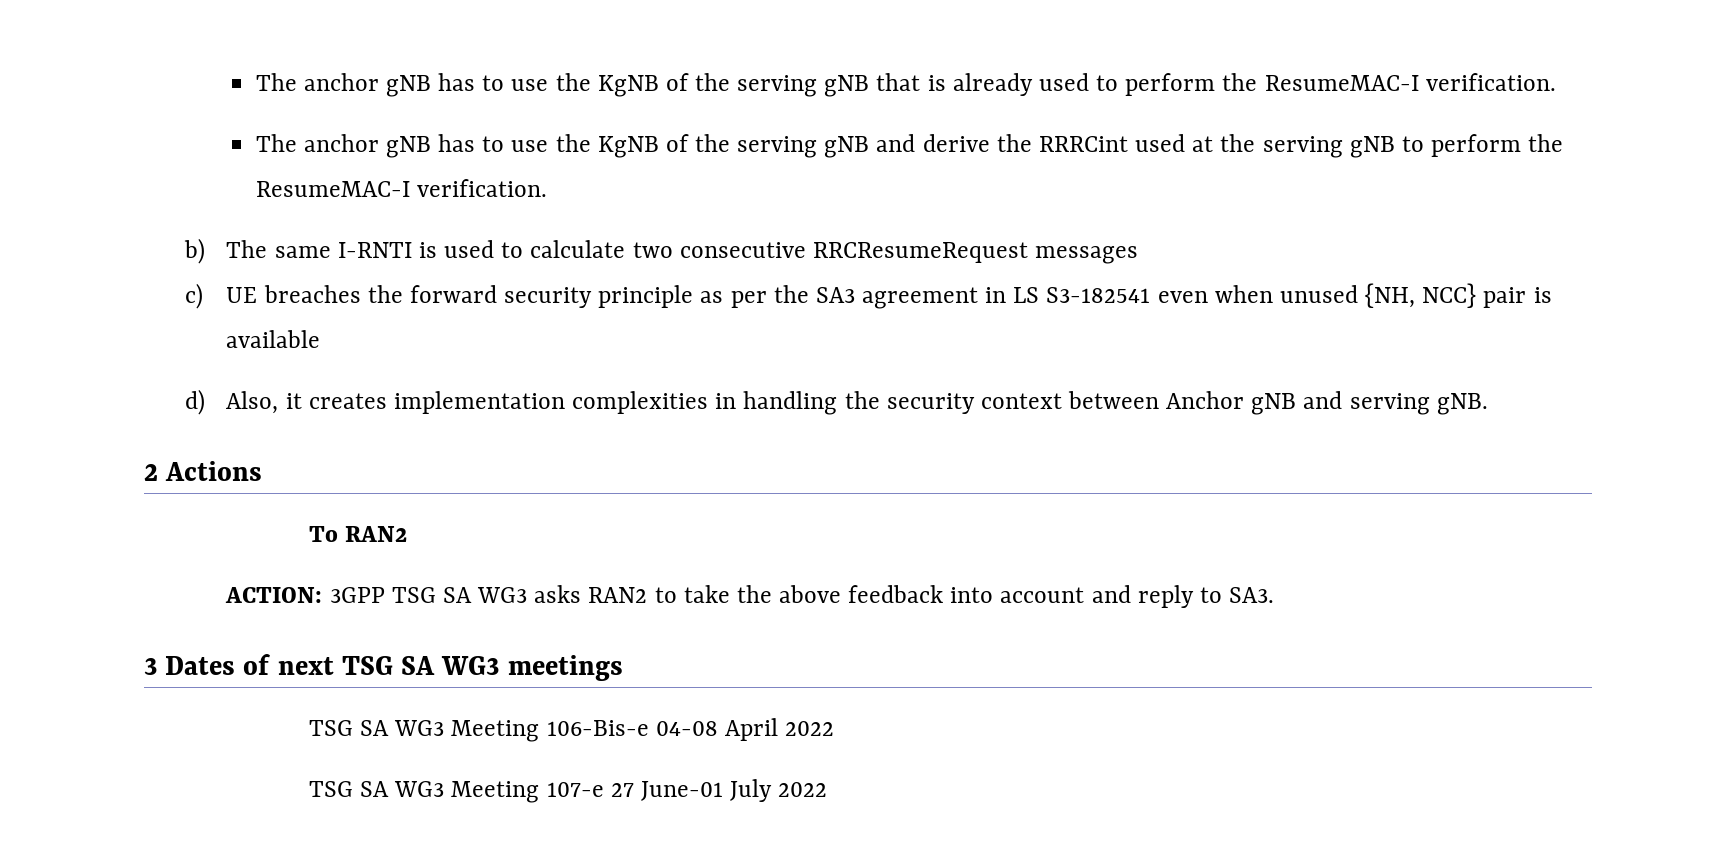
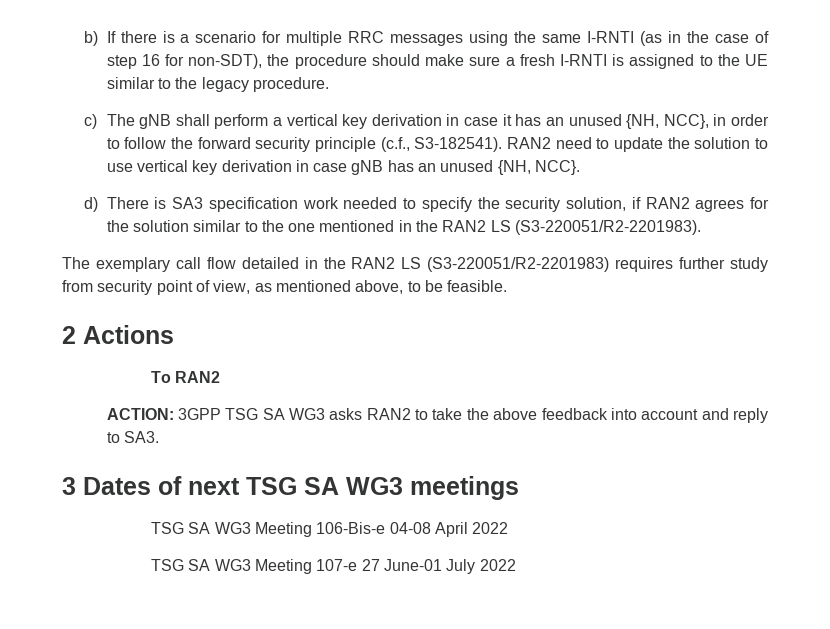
- The anchor gNB has to use the KgNB of the serving gNB that is already used to perform the ResumeMAC-I verification.
- The anchor gNB has to use the KgNB of the serving gNB and derive the RRRCint used at the serving gNB to perform the ResumeMAC-I verification.
- b) The same I-RNTI is used to calculate two consecutive RRCResumeRequest messages
- c) UE breaches the forward security principle as per the SA3 agreement in LS S3-182541 even when unused {NH, NCC} pair is available
- d) Also, it creates implementation complexities in handling the security context between Anchor gNB and serving gNB.
+ b) If there is a scenario for multiple RRC messages using the same I-RNTI (as in the case of step 16 for non-SDT), the procedure should make sure a fresh I-RNTI is assigned to the UE similar to the legacy procedure.
+ c) The gNB shall perform a vertical key derivation in case it has an unused {NH, NCC}, in order to follow the forward security principle (c.f., S3-182541). RAN2 need to update the solution to use vertical key derivation in case gNB has an unused {NH, NCC}.
+ d) There is SA3 specification work needed to specify the security solution, if RAN2 agrees for the solution similar to the one mentioned in the RAN2 LS (S3-220051/R2-2201983).
+ The exemplary call flow detailed in the RAN2 LS (S3-220051/R2-2201983) requires further study from security point of view, as mentioned above, to be feasible.

